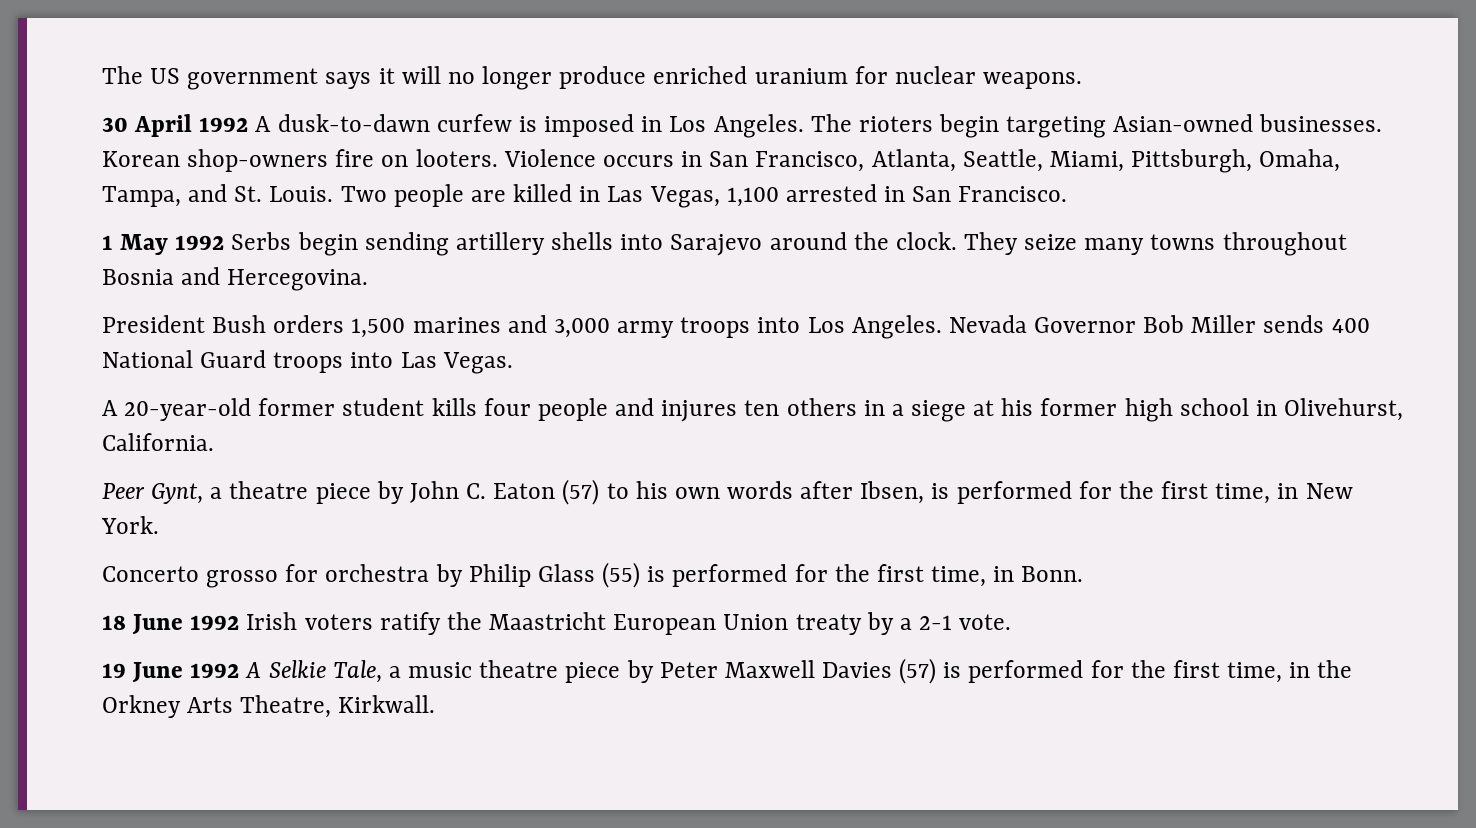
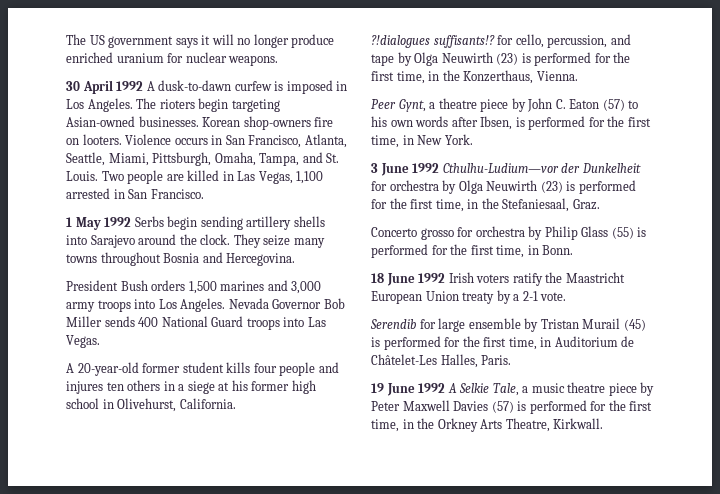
+ ?!dialogues suffisants!? for cello, percussion, and tape by Olga Neuwirth (23) is performed for the first time, in the Konzerthaus, Vienna.
+ 3 June 1992 Cthulhu-Ludium—vor der Dunkelheit for orchestra by Olga Neuwirth (23) is performed for the first time, in the Stefaniesaal, Graz.
+ Serendib for large ensemble by Tristan Murail (45) is performed for the first time, in Auditorium de Châtelet-Les Halles, Paris.

